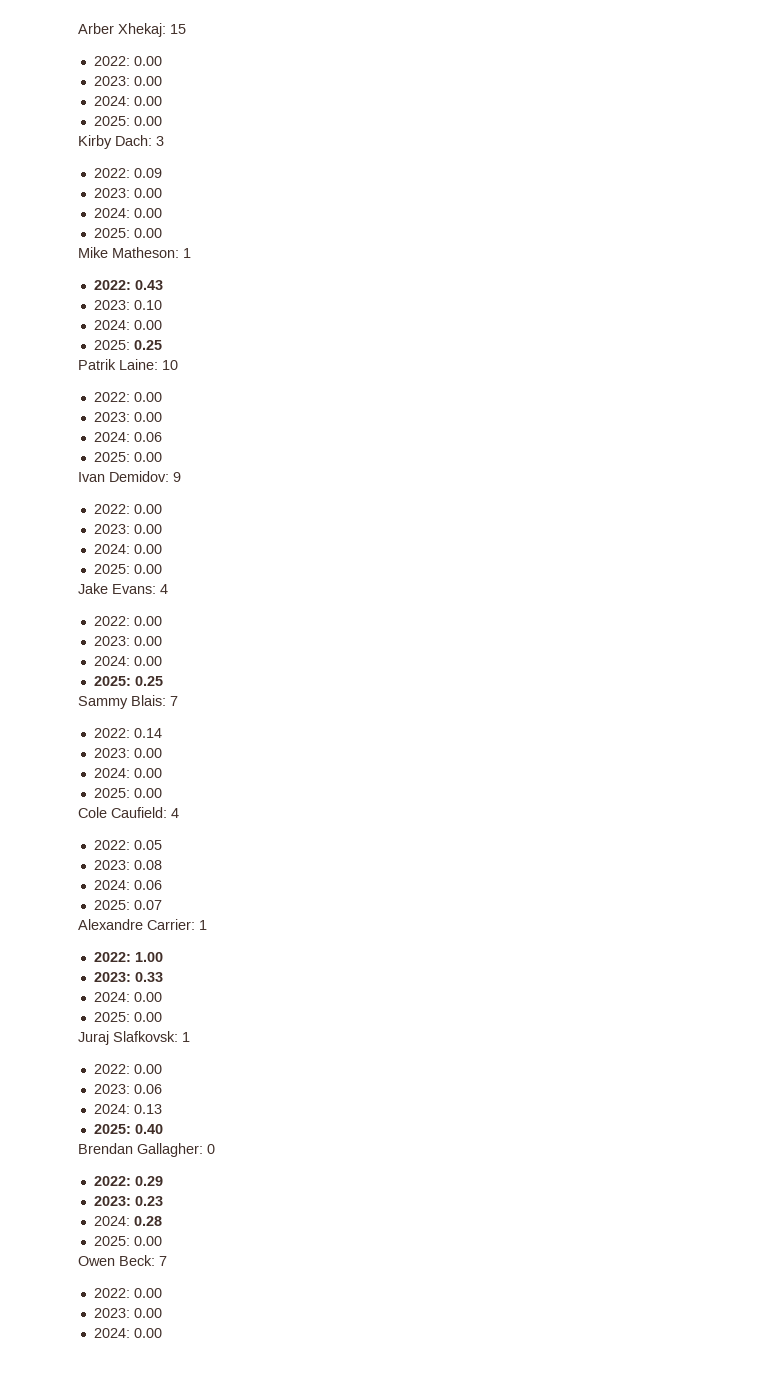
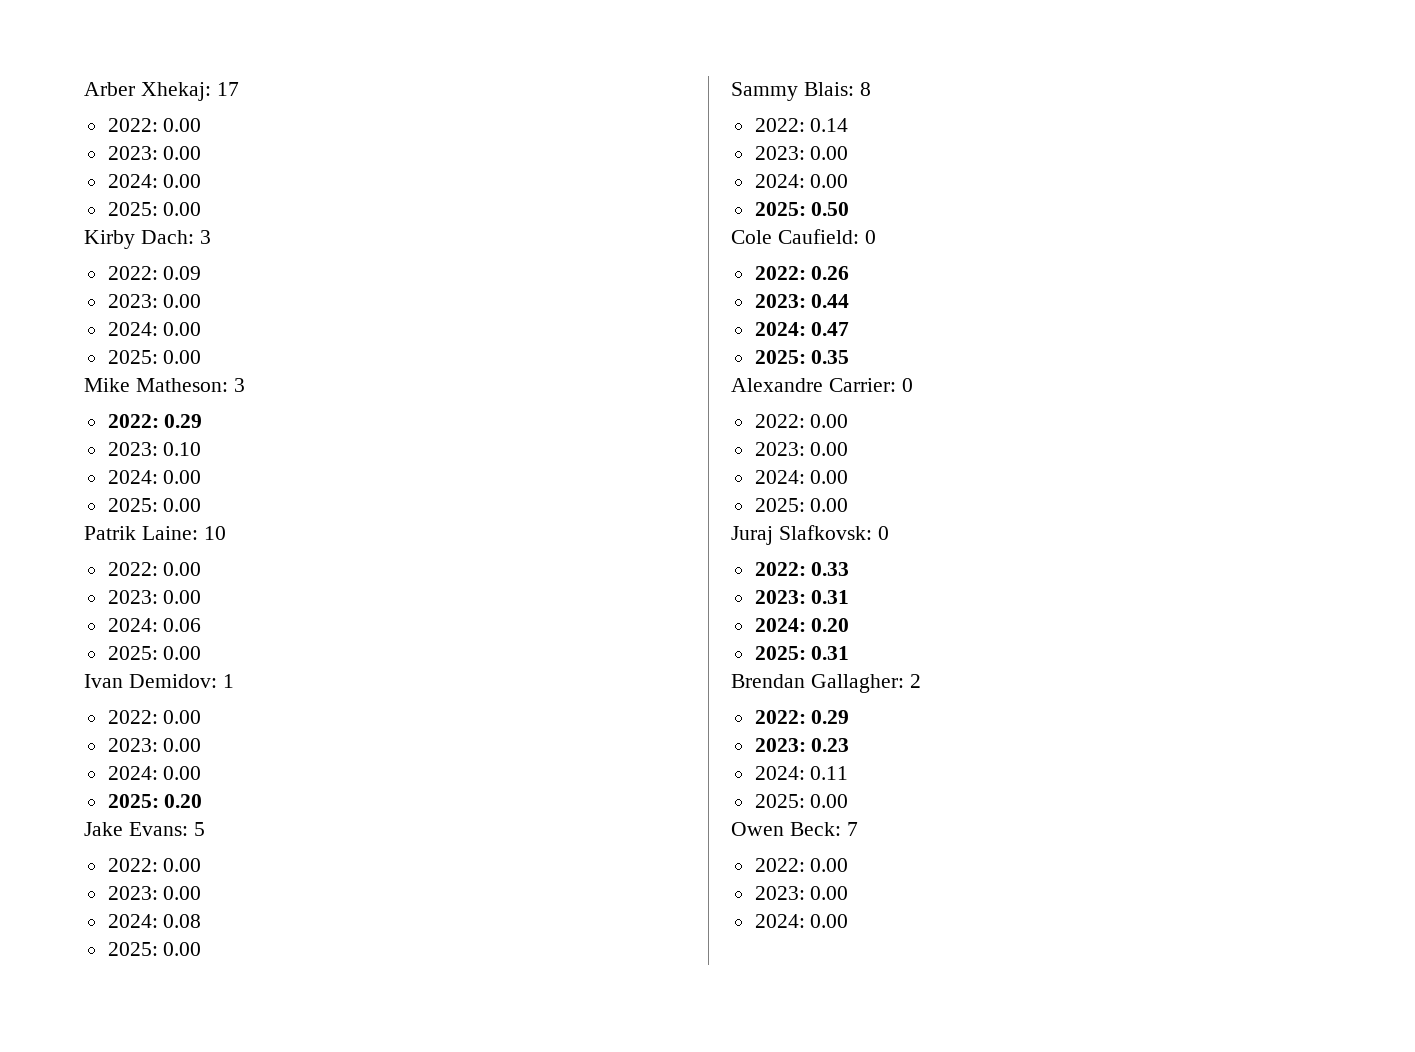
- Arber Xhekaj: 15
+ Arber Xhekaj: 17
- Mike Matheson: 1
- 2022: 0.43
+ Mike Matheson: 3
+ 2022: 0.29
  2023: 0.10
  2024: 0.00
- 2025: 0.25
+ 2025: 0.00
- Ivan Demidov: 9
+ Ivan Demidov: 1
+ 2022: 0.00
+ 2023: 0.00
+ 2024: 0.00
+ 2025: 0.20
+ Jake Evans: 5
+ 2022: 0.00
+ 2023: 0.00
+ 2024: 0.08
+ 2025: 0.00
+ Sammy Blais: 8
+ 2022: 0.14
+ 2023: 0.00
+ 2024: 0.00
+ 2025: 0.50
+ Cole Caufield: 0
+ 2022: 0.26
+ 2023: 0.44
+ 2024: 0.47
+ 2025: 0.35
+ Alexandre Carrier: 0
  2022: 0.00
  2023: 0.00
  2024: 0.00
  2025: 0.00
- Jake Evans: 4
- 2022: 0.00
- 2023: 0.00
- 2024: 0.00
- 2025: 0.25
- Sammy Blais: 7
- 2022: 0.14
- 2023: 0.00
- 2024: 0.00
- 2025: 0.00
- Cole Caufield: 4
- 2022: 0.05
- 2023: 0.08
- 2024: 0.06
- 2025: 0.07
- Alexandre Carrier: 1
- 2022: 1.00
- 2023: 0.33
- 2024: 0.00
- 2025: 0.00
- Juraj Slafkovsk: 1
- 2022: 0.00
- 2023: 0.06
- 2024: 0.13
- 2025: 0.40
+ Juraj Slafkovsk: 0
+ 2022: 0.33
+ 2023: 0.31
+ 2024: 0.20
+ 2025: 0.31
- Brendan Gallagher: 0
+ Brendan Gallagher: 2
- 2024: 0.28
+ 2024: 0.11

